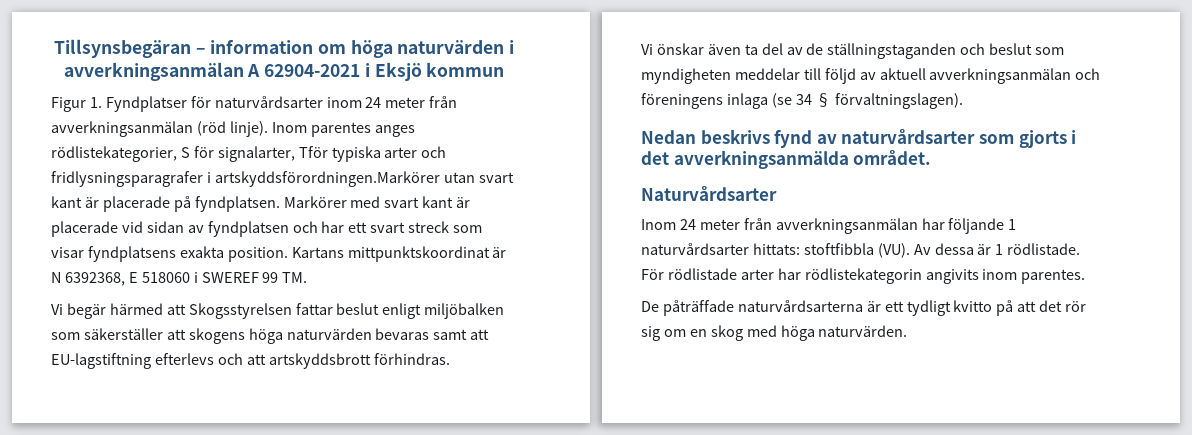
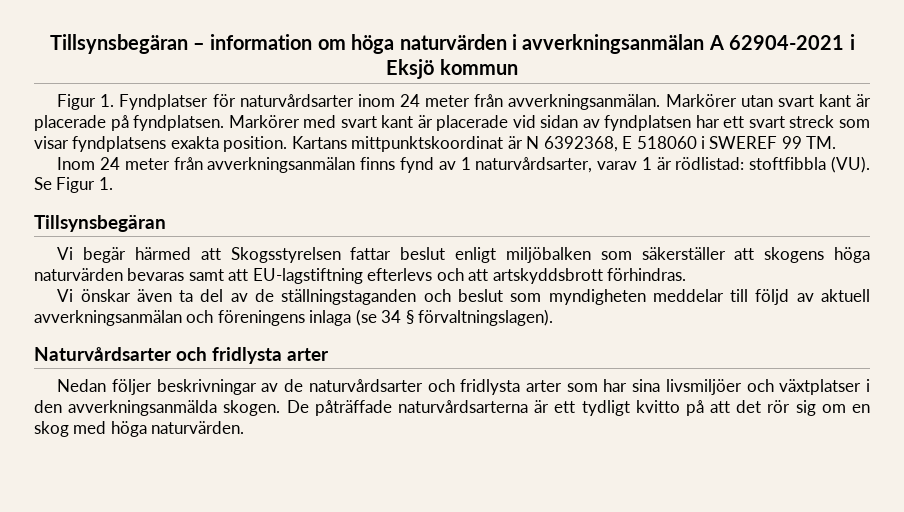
- Figur 1. Fyndplatser för naturvårdsarter inom 24 meter från avverkningsanmälan (röd linje). Inom parentes anges rödlistekategorier, S för signalarter, Tför typiska arter och fridlysningsparagrafer i artskyddsförordningen.Markörer utan svart kant är placerade på fyndplatsen.
+ Figur 1. Fyndplatser för naturvårdsarter inom 24 meter från avverkningsanmälan. Markörer utan svart kant är placerade på fyndplatsen.
- Markörer med svart kant är placerade vid sidan av fyndplatsen och har ett svart streck som visar fyndplatsens exakta position.
+ Markörer med svart kant är placerade vid sidan av fyndplatsen har ett svart streck som visar fyndplatsens exakta position.
+ Inom 24 meter från avverkningsanmälan finns fynd av 1 naturvårdsarter, varav 1 är rödlistad: stoftfibbla (VU). Se Figur 1.
+ Tillsynsbegäran
- Nedan beskrivs fynd av naturvårdsarter som gjorts i det avverkningsanmälda området.
- Naturvårdsarter
- Inom 24 meter från avverkningsanmälan har följande 1 naturvårdsarter hittats: stoftfibbla (VU). Av dessa är 1 rödlistade. För rödlistade arter har rödlistekategorin angivits inom parentes.
- De påträffade naturvårdsarterna är ett tydligt kvitto på att det rör sig om en skog med höga naturvärden.
+ Naturvårdsarter och fridlysta arter
+ Nedan följer beskrivningar av de naturvårdsarter och fridlysta arter som har sina livsmiljöer och växtplatser i den avverkningsanmälda skogen. De påträffade naturvårdsarterna är ett tydligt kvitto på att det rör sig om en skog med höga naturvärden.

